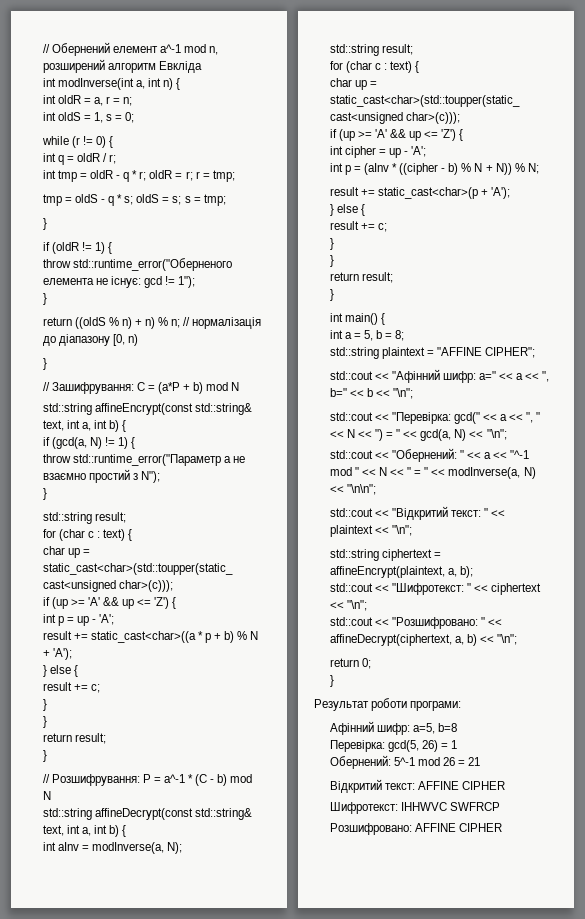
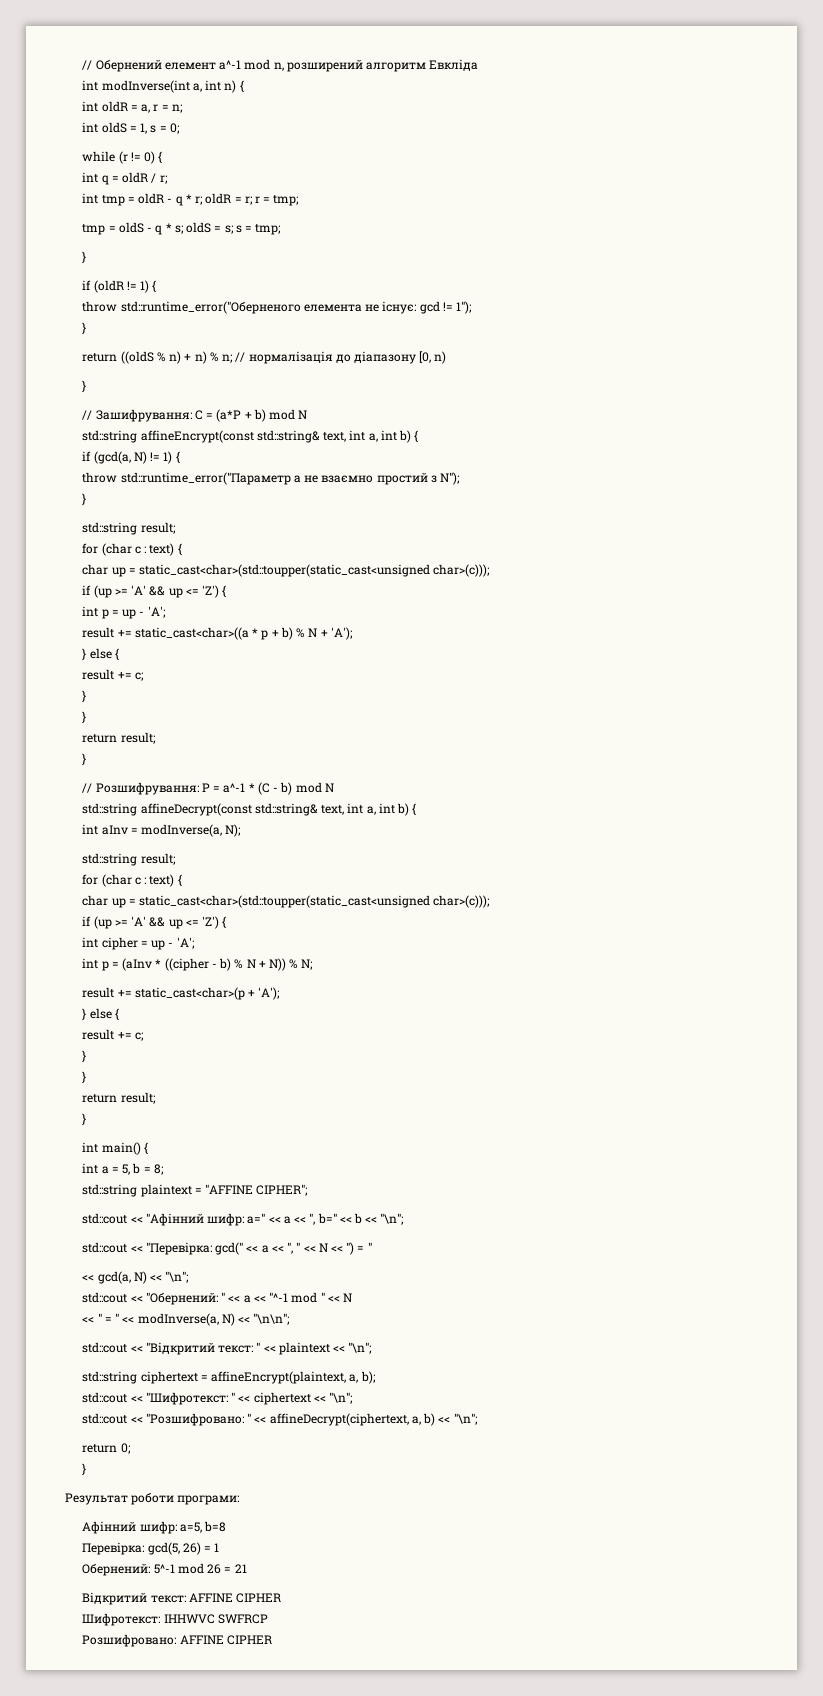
- std::cout << "Перевірка: gcd(" << a << ", " << N << ") = " << gcd(a, N) << "\n";
+ std::cout << "Перевірка: gcd(" << a << ", " << N << ") = "
+ << gcd(a, N) << "\n";
- std::cout << "Обернений: " << a << "^-1 mod " << N << " = " << modInverse(a, N) << "\n\n";
+ std::cout << "Обернений: " << a << "^-1 mod " << N
+ << " = " << modInverse(a, N) << "\n\n";

